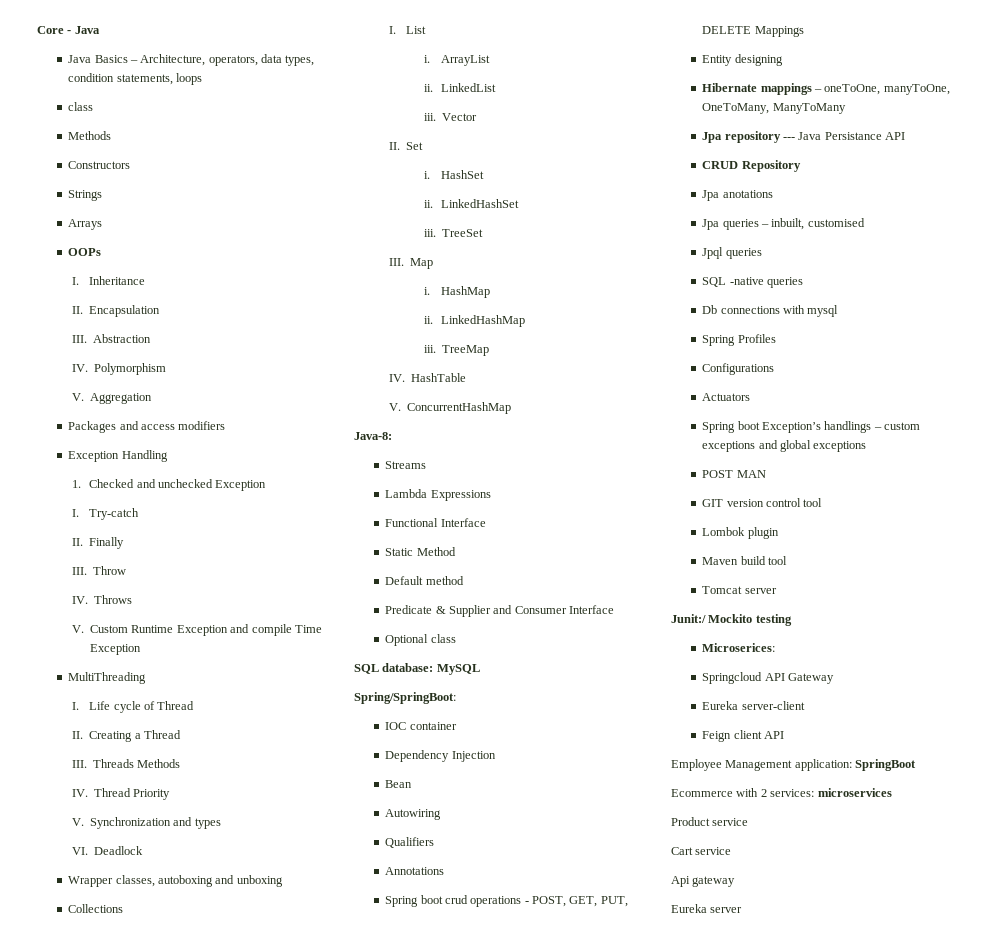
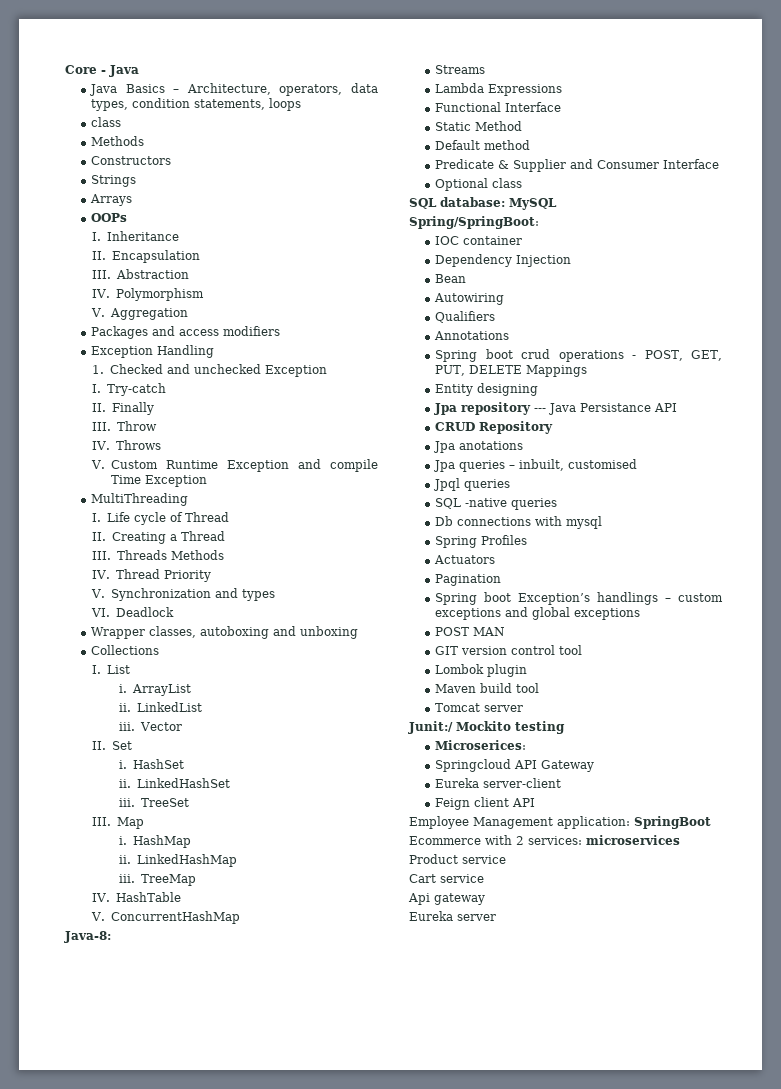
- Hibernate mappings – oneToOne, manyToOne, OneToMany, ManyToMany
- Configurations
  Actuators
+ Pagination

